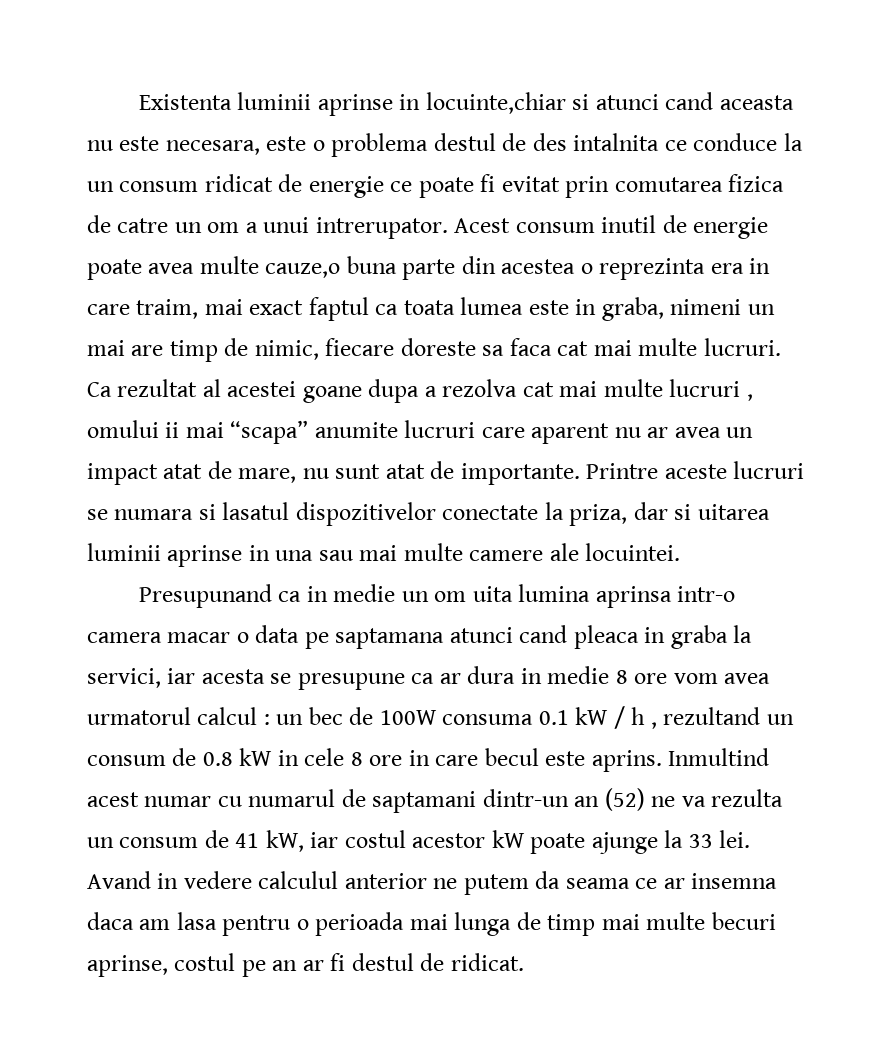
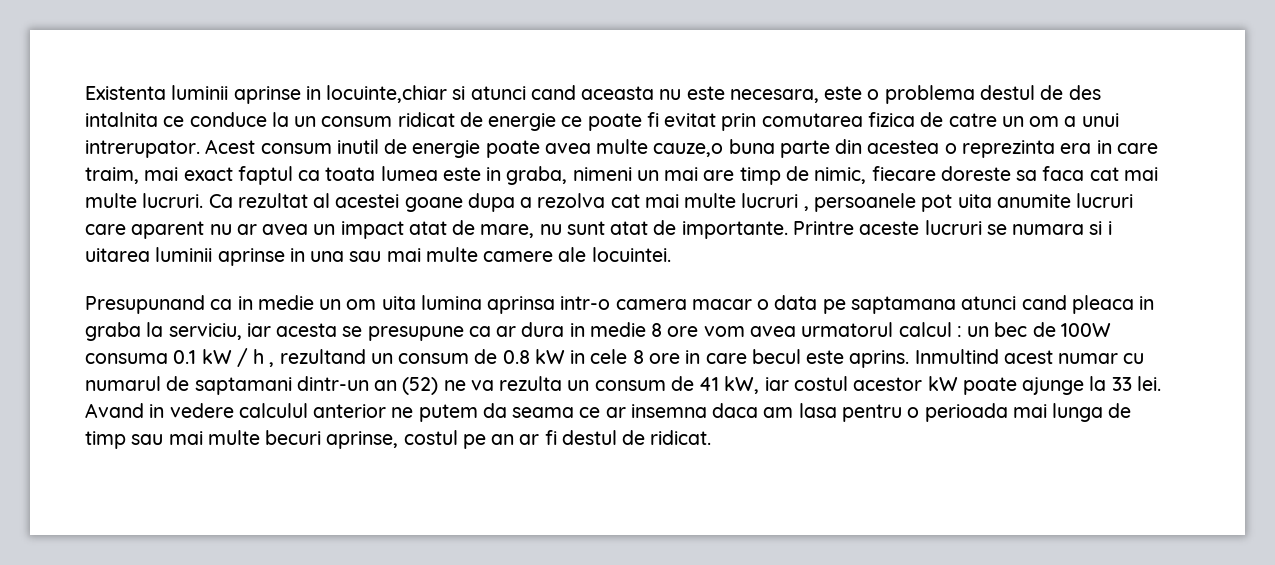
- Ca rezultat al acestei goane dupa a rezolva cat mai multe lucruri , omului ii mai “scapa” anumite lucruri care aparent nu ar avea un impact atat de mare, nu sunt atat de importante.
+ Ca rezultat al acestei goane dupa a rezolva cat mai multe lucruri , persoanele pot uita anumite lucruri care aparent nu ar avea un impact atat de mare, nu sunt atat de importante.
- Printre aceste lucruri se numara si lasatul dispozitivelor conectate la priza, dar si uitarea luminii aprinse in una sau mai multe camere ale locuintei.
+ Printre aceste lucruri se numara si i uitarea luminii aprinse in una sau mai multe camere ale locuintei.
- Presupunand ca in medie un om uita lumina aprinsa intr-o camera macar o data pe saptamana atunci cand pleaca in graba la servici, iar acesta se presupune ca ar dura in medie 8 ore vom avea urmatorul calcul :
+ Presupunand ca in medie un om uita lumina aprinsa intr-o camera macar o data pe saptamana atunci cand pleaca in graba la serviciu, iar acesta se presupune ca ar dura in medie 8 ore vom avea urmatorul calcul :
- Avand in vedere calculul anterior ne putem da seama ce ar insemna daca am lasa pentru o perioada mai lunga de timp mai multe becuri aprinse, costul pe an ar fi destul de ridicat.
+ Avand in vedere calculul anterior ne putem da seama ce ar insemna daca am lasa pentru o perioada mai lunga de timp sau mai multe becuri aprinse, costul pe an ar fi destul de ridicat.

